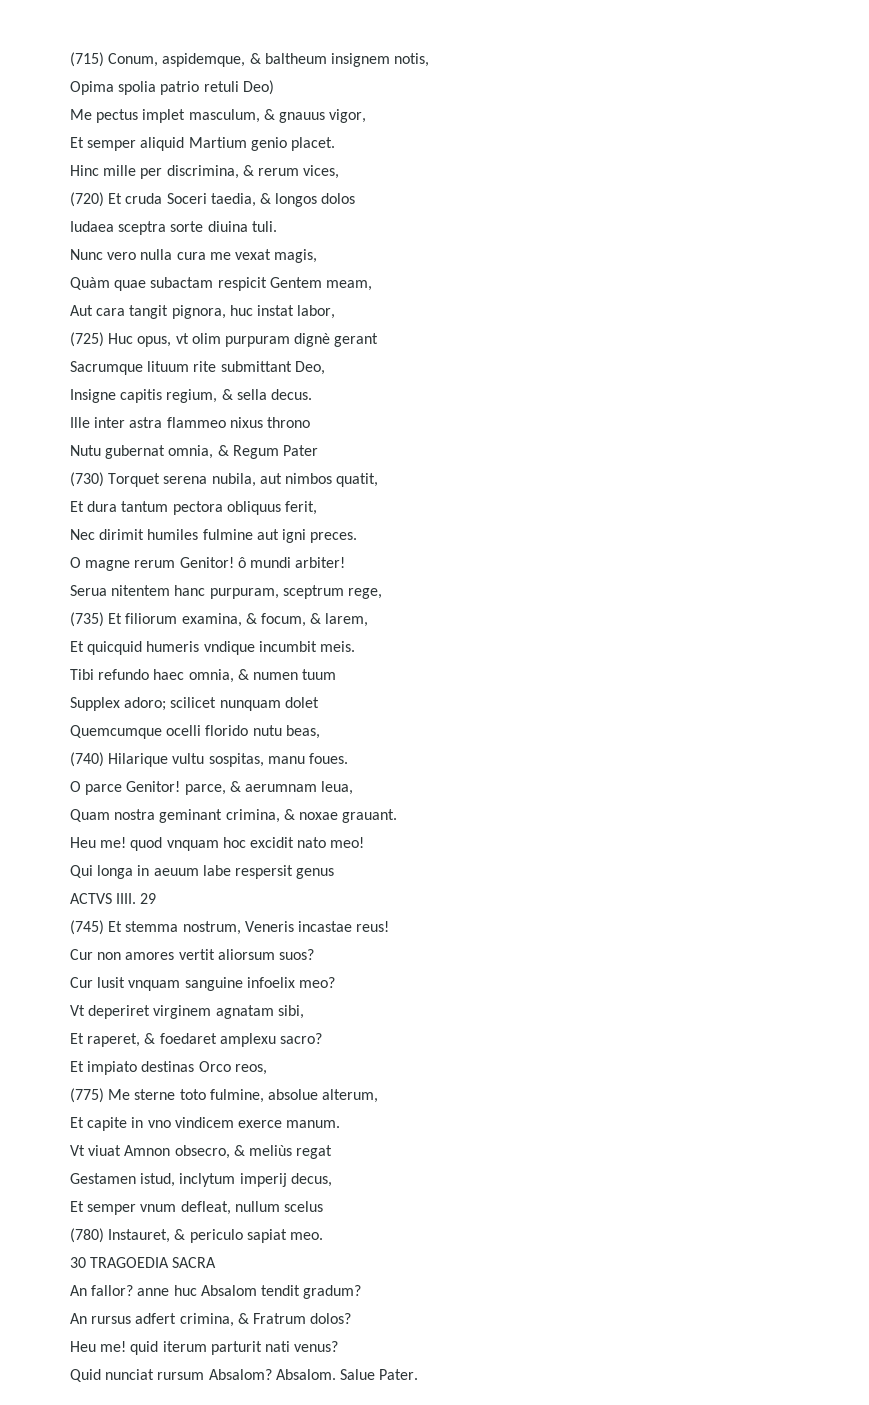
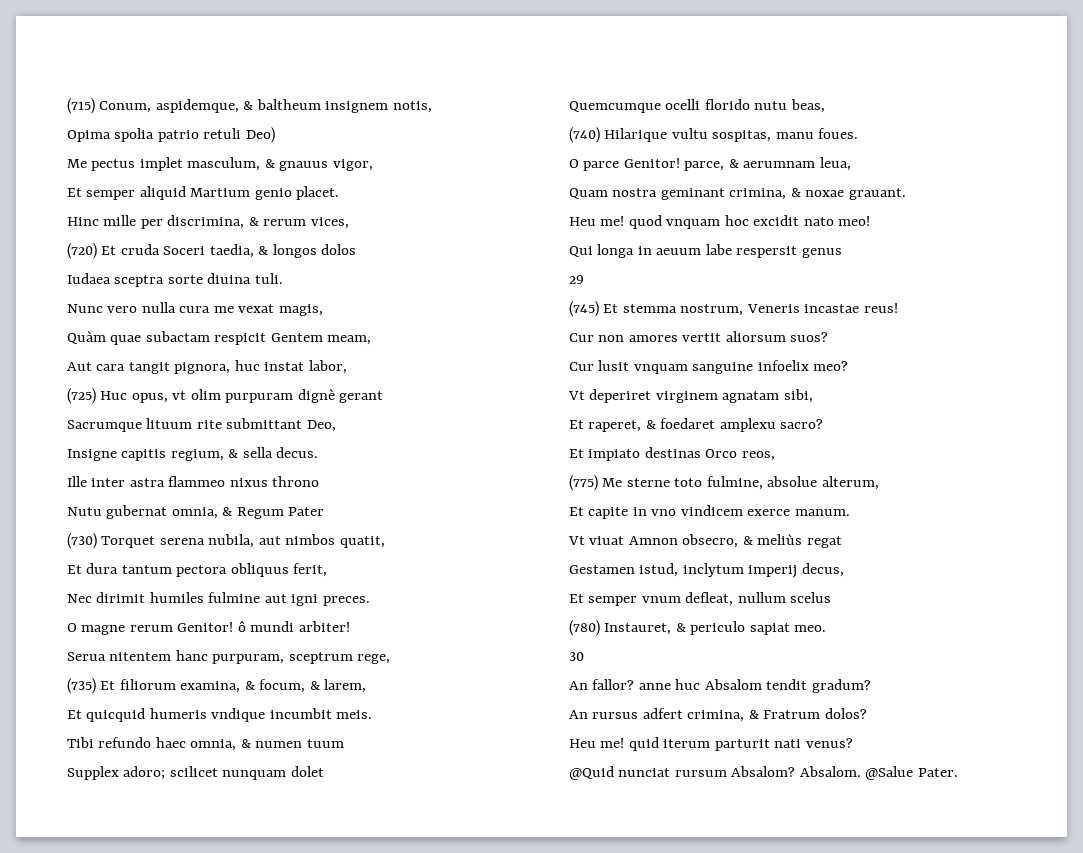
- ACTVS IIII.
- 30 TRAGOEDIA SACRA
+ 30
- Quid nunciat rursum Absalom?
+ @Quid nunciat rursum Absalom?
- Salue Pater.
+ @Salue Pater.

